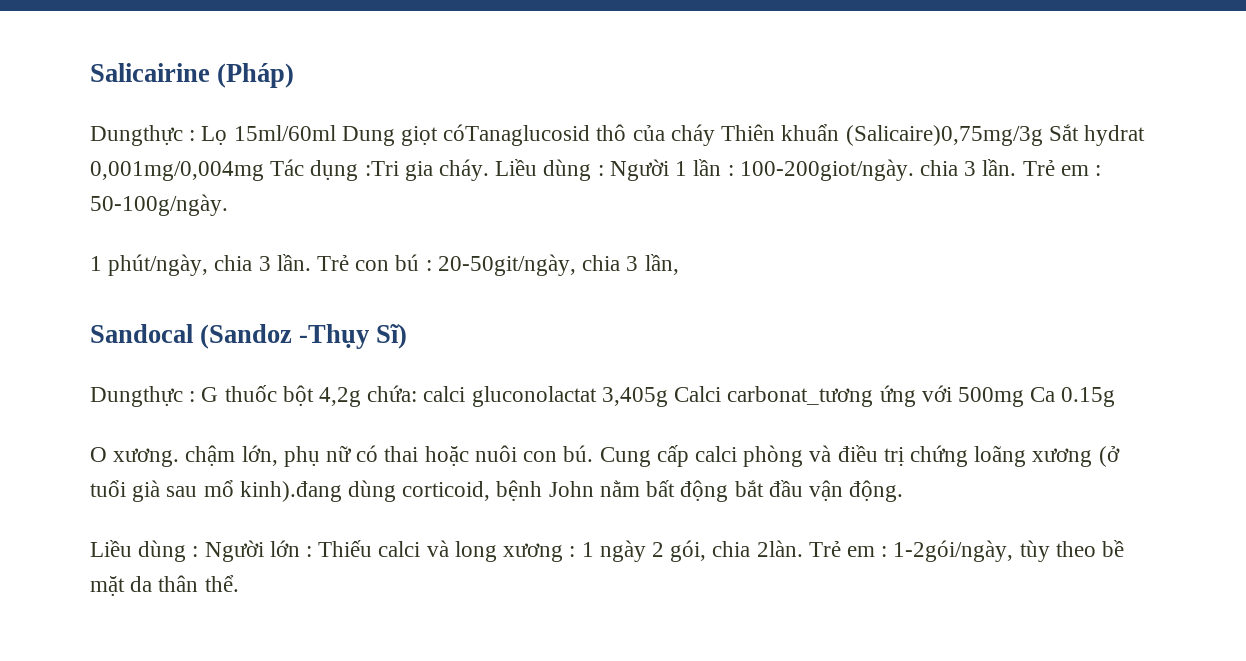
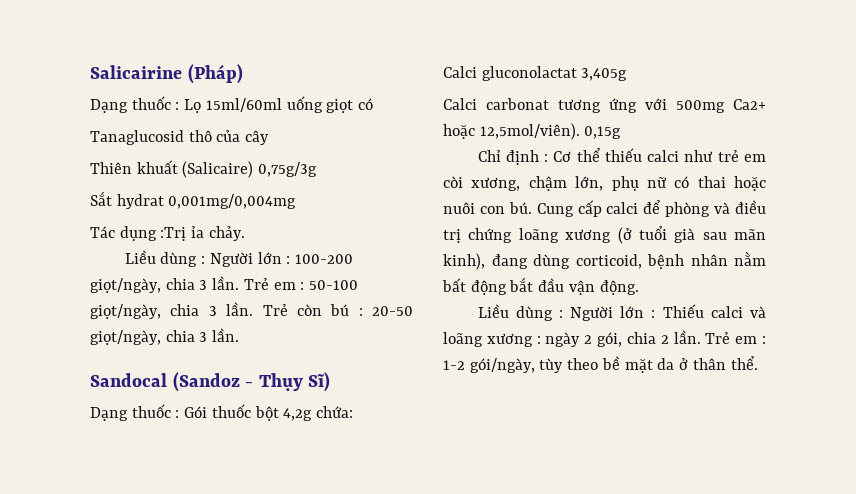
- Dungthực : Lọ 15ml/60ml Dung giọt cóTanaglucosid thô của cháy Thiên khuẩn (Salicaire)0,75mg/3g Sắt hydrat 0,001mg/0,004mg Tác dụng :Tri gia cháy. Liều dùng : Người 1 lần : 100-200giot/ngày. chia 3 lần.
+ Dạng thuốc : Lọ 15ml/60ml uống giọt có
+ Tanaglucosid thô của cây
+ Thiên khuất (Salicaire) 0,75g/3g
+ Sắt hydrat 0,001mg/0,004mg
+ Tác dụng :Trị ỉa chảy.
+ Liều dùng : Người lớn : 100-200 giọt/ngày, chia 3 lần.
- Trẻ em : 50-100g/ngày.
- 1 phút/ngày, chia 3 lần. Trẻ con bú : 20-50git/ngày, chia 3 lần,
+ Trẻ em : 50-100 giọt/ngày, chia 3 lần. Trẻ còn bú : 20-50 giọt/ngày, chia 3 lần.
- Sandocal (Sandoz -Thụy Sĩ)
+ Sandocal (Sandoz - Thụy Sĩ)
- Dungthực : G thuốc bột 4,2g chứa: calci gluconolactat 3,405g Calci carbonat_tương ứng với 500mg Ca 0.15g
- O xương. chậm lớn, phụ nữ có thai hoặc nuôi con bú.
+ Dạng thuốc : Gói thuốc bột 4,2g chứa:
+ Calci gluconolactat 3,405g
+ Calci carbonat tương ứng với 500mg Ca2+ hoặc 12,5mol/viên). 0,15g
+ Chỉ định : Cơ thể thiếu calci như trẻ em còi xương, chậm lớn, phụ nữ có thai hoặc nuôi con bú.
- Cung cấp calci phòng và điều trị chứng loãng xương (ở tuổi già sau mổ kinh).đang dùng corticoid, bệnh John nằm bất động bắt đầu vận động.
+ Cung cấp calci để phòng và điều trị chứng loãng xương (ở tuổi già sau mãn kinh), đang dùng corticoid, bệnh nhân nằm bất động bắt đầu vận động.
- Liều dùng : Người lớn : Thiếu calci và long xương : 1 ngày 2 gói, chia 2làn. Trẻ em : 1-2gói/ngày, tùy theo bề mặt da thân thể.
+ Liều dùng : Người lớn : Thiếu calci và loãng xương : ngày 2 gói, chia 2 lần. Trẻ em : 1-2 gói/ngày, tùy theo bề mặt da ở thân thể.

